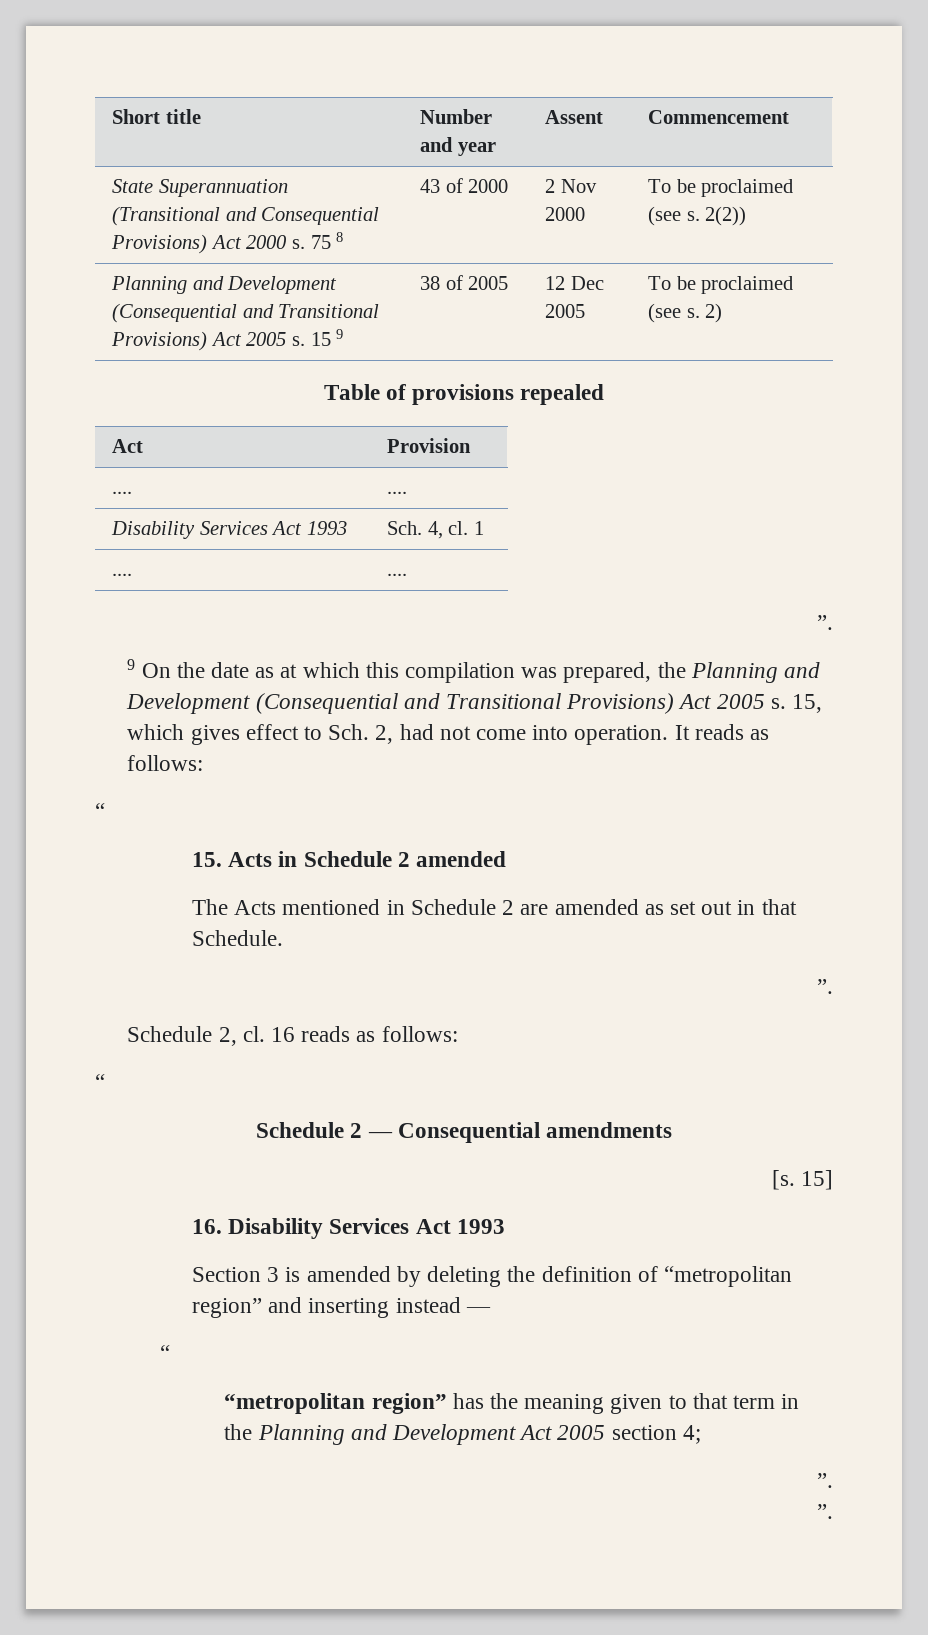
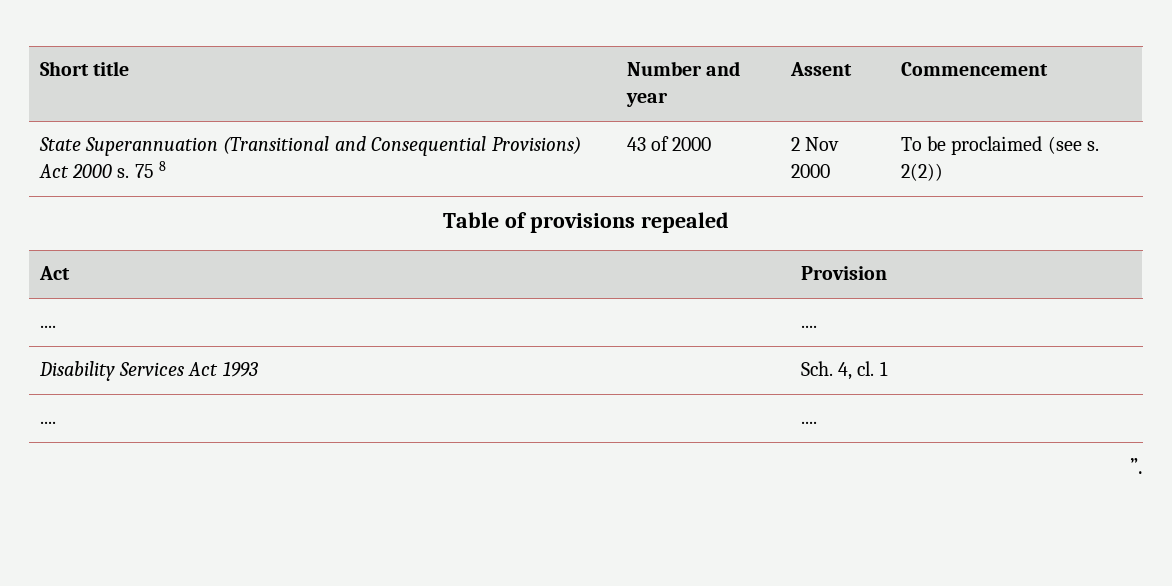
- Planning and Development (Consequential and Transitional Provisions) Act 2005 s. 15 9 | 38 of 2005 | 12 Dec 2005 | To be proclaimed (see s. 2)
- 9 On the date as at which this compilation was prepared, the Planning and Development (Consequential and Transitional Provisions) Act 2005 s. 15, which gives effect to Sch. 2, had not come into operation. It reads as follows:
- “
- 15. Acts in Schedule 2 amended
- The Acts mentioned in Schedule 2 are amended as set out in that Schedule.
- ”.
- Schedule 2, cl. 16 reads as follows:
- “
- Schedule 2 — Consequential amendments
- [s. 15]
- 16. Disability Services Act 1993
- Section 3 is amended by deleting the definition of “metropolitan region” and inserting instead —
- “
- “metropolitan region” has the meaning given to that term in the Planning and Development Act 2005 section 4;
- ”.
- ”.

